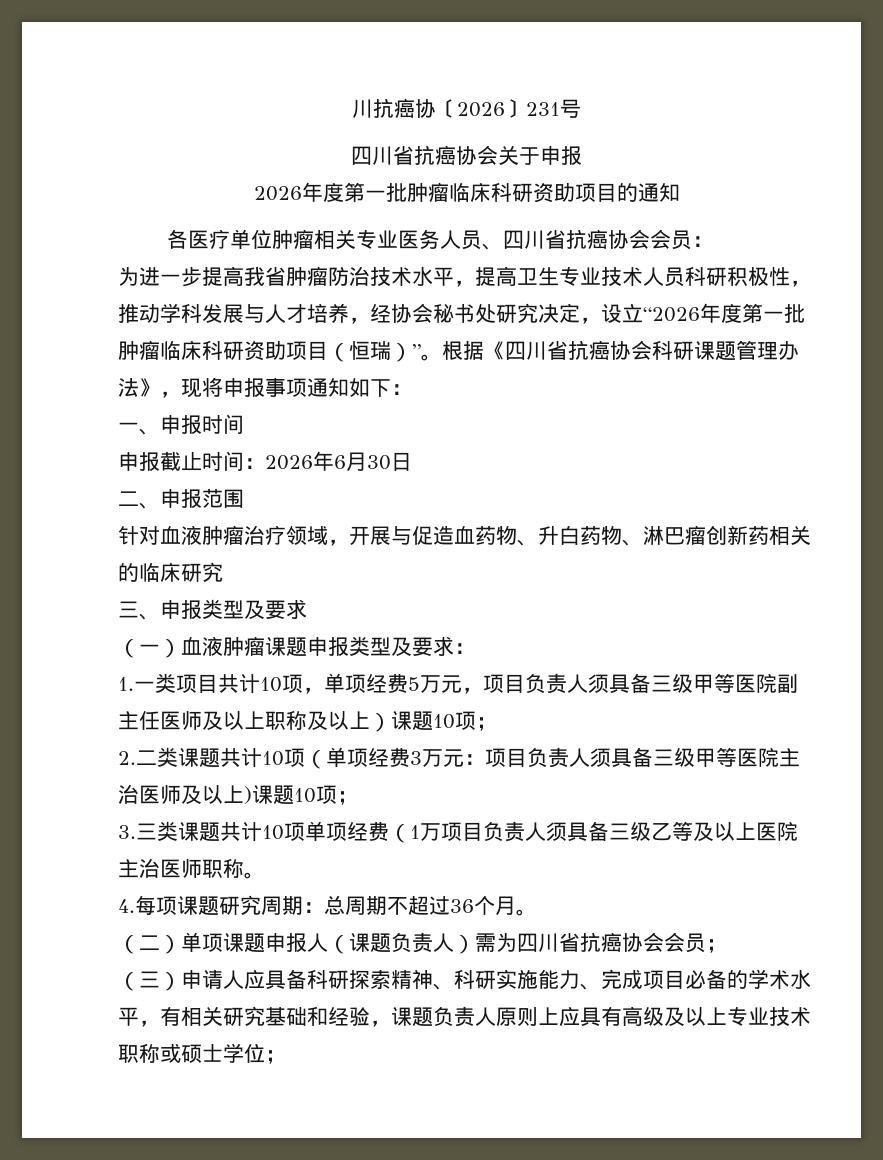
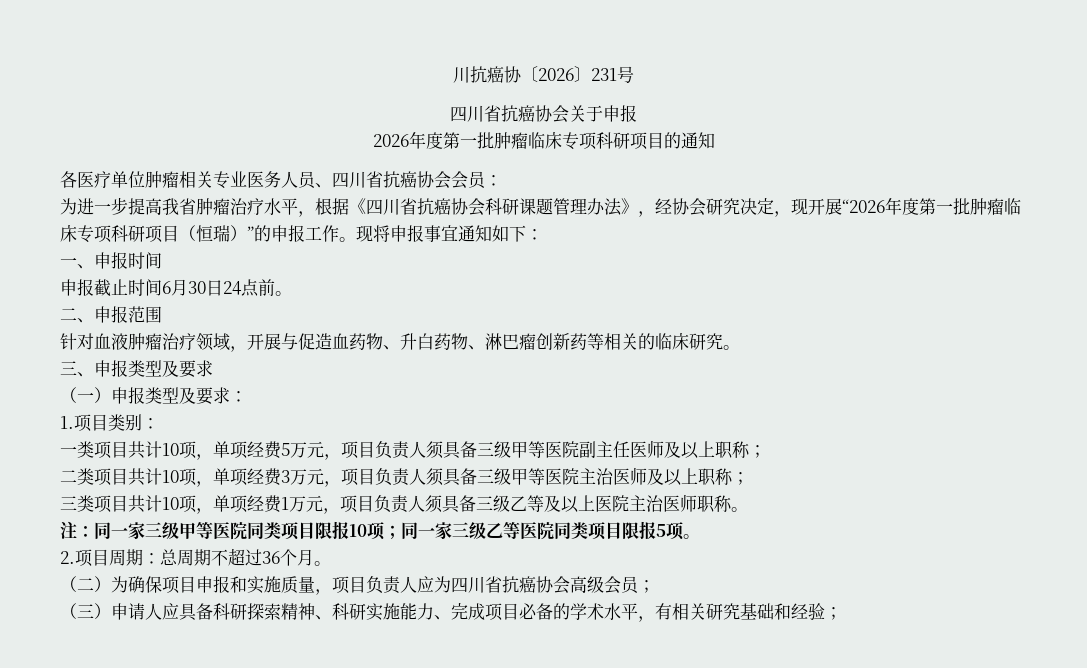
- 2026年度第一批肿瘤临床科研资助项目的通知
+ 2026年度第一批肿瘤临床专项科研项目的通知
- 为进一步提高我省肿瘤防治技术水平，提高卫生专业技术人员科研积极性，推动学科发展与人才培养，经协会秘书处研究决定，设立“2026年度第一批肿瘤临床科研资助项目（恒瑞）”。根据《四川省抗癌协会科研课题管理办法》，现将申报事项通知如下：
+ 为进一步提高我省肿瘤治疗水平，根据《四川省抗癌协会科研课题管理办法》，经协会研究决定，现开展“2026年度第一批肿瘤临床专项科研项目（恒瑞）”的申报工作。现将申报事宜通知如下：
- 申报截止时间：2026年6月30日
+ 申报截止时间6月30日24点前。
- 针对血液肿瘤治疗领域，开展与促造血药物、升白药物、淋巴瘤创新药相关的临床研究
+ 针对血液肿瘤治疗领域，开展与促造血药物、升白药物、淋巴瘤创新药等相关的临床研究。
- （一）血液肿瘤课题申报类型及要求：
+ （一）申报类型及要求：
- 1.一类项目共计10项，单项经费5万元，项目负责人须具备三级甲等医院副主任医师及以上职称及以上）课题10项；
- 2.二类课题共计10项（单项经费3万元：项目负责人须具备三级甲等医院主治医师及以上)课题10项；
- 3.三类课题共计10项单项经费（1万项目负责人须具备三级乙等及以上医院主治医师职称。
+ 1.项目类别：
+ 一类项目共计10项，单项经费5万元，项目负责人须具备三级甲等医院副主任医师及以上职称；
+ 二类项目共计10项，单项经费3万元，项目负责人须具备三级甲等医院主治医师及以上职称；
+ 三类项目共计10项，单项经费1万元，项目负责人须具备三级乙等及以上医院主治医师职称。
- 4.每项课题研究周期：总周期不超过36个月。
+ 注：同一家三级甲等医院同类项目限报10项；同一家三级乙等医院同类项目限报5项。
+ 2.项目周期：总周期不超过36个月。
- （二）单项课题申报人（课题负责人）需为四川省抗癌协会会员；
+ （二）为确保项目申报和实施质量，项目负责人应为四川省抗癌协会高级会员；
- （三）申请人应具备科研探索精神、科研实施能力、完成项目必备的学术水平，有相关研究基础和经验，课题负责人原则上应具有高级及以上专业技术职称或硕士学位；
+ （三）申请人应具备科研探索精神、科研实施能力、完成项目必备的学术水平，有相关研究基础和经验；

